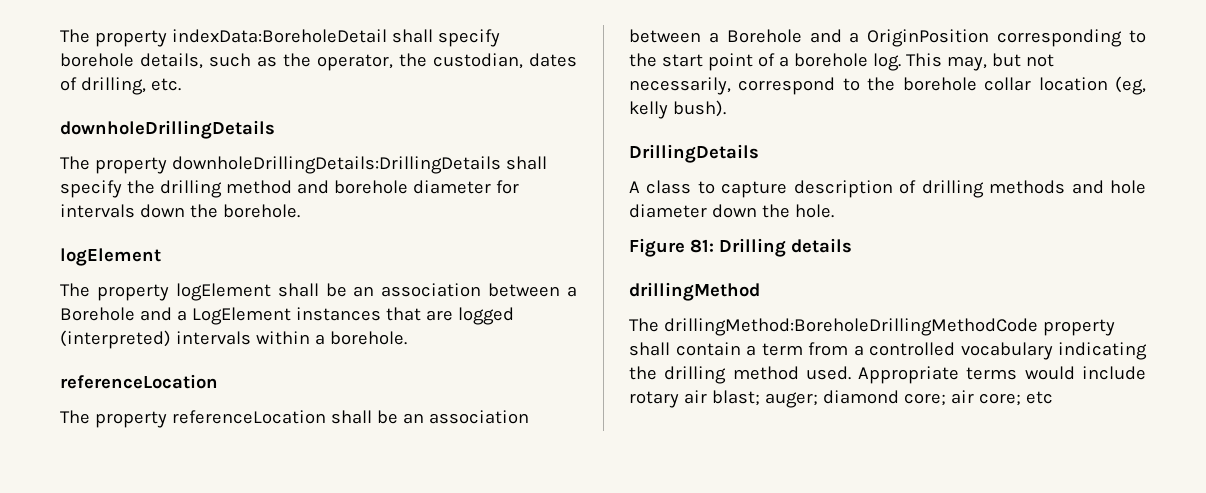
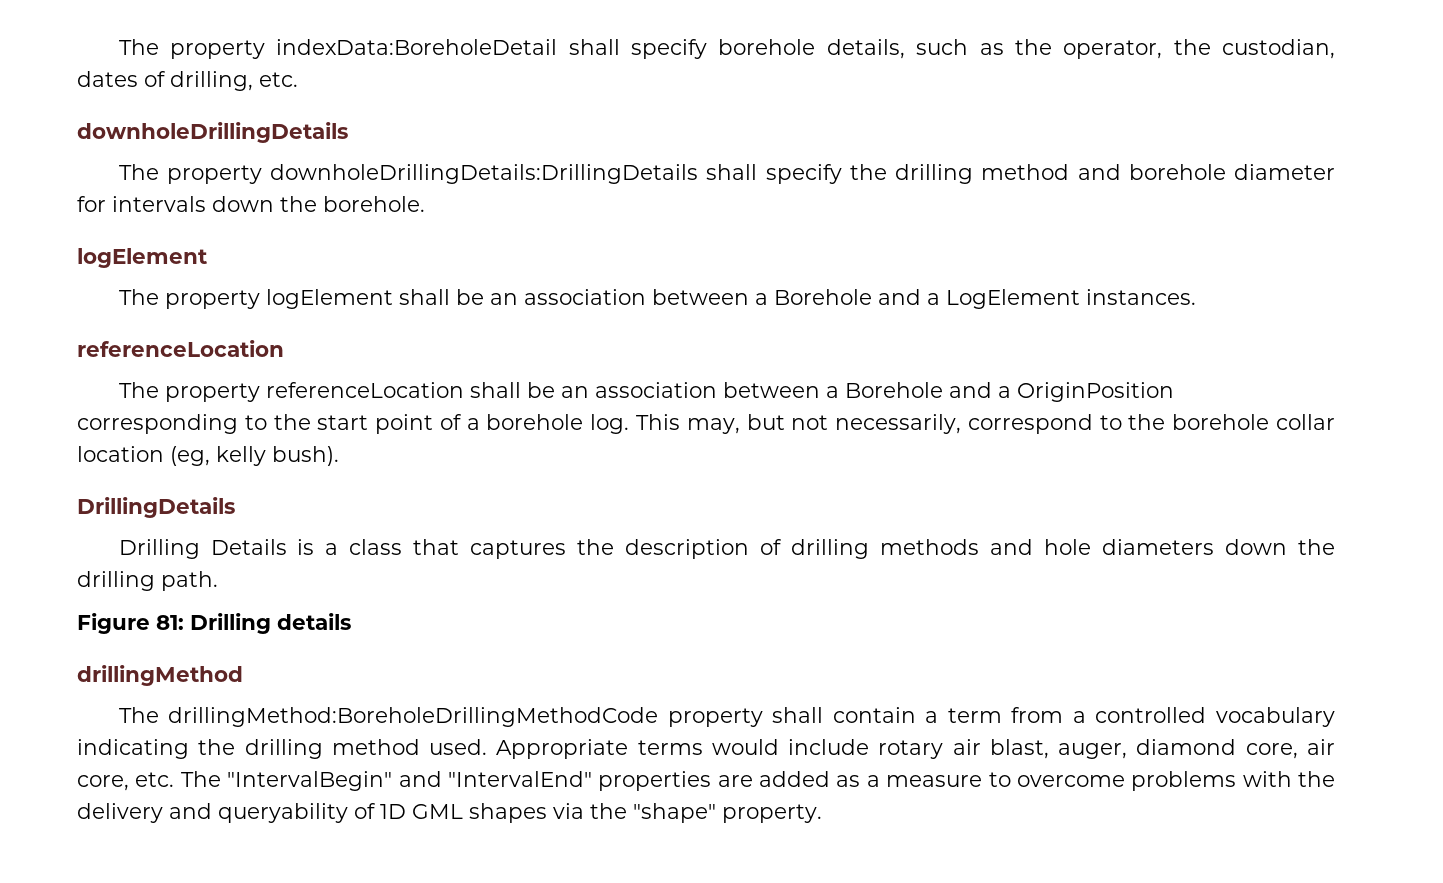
- The property logElement shall be an association between a Borehole and a LogElement instances that are logged (interpreted) intervals within a borehole.
+ The property logElement shall be an association between a Borehole and a LogElement instances.
- A class to capture description of drilling methods and hole diameter down the hole.
+ Drilling Details is a class that captures the description of drilling methods and hole diameters down the drilling path.
- Appropriate terms would include rotary air blast; auger; diamond core; air core; etc
+ Appropriate terms would include rotary air blast, auger, diamond core, air core, etc. The "IntervalBegin" and "IntervalEnd" properties are added as a measure to overcome problems with the delivery and queryability of 1D GML shapes via the "shape" property.

